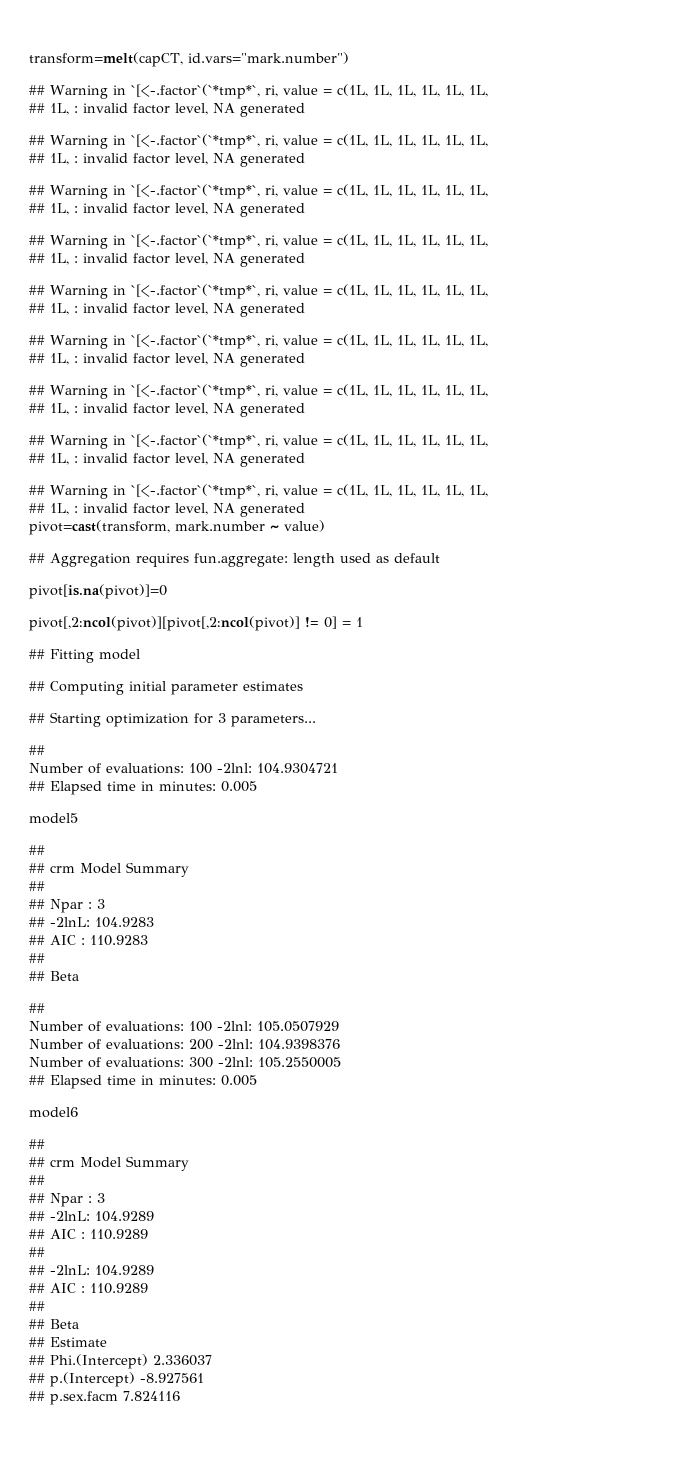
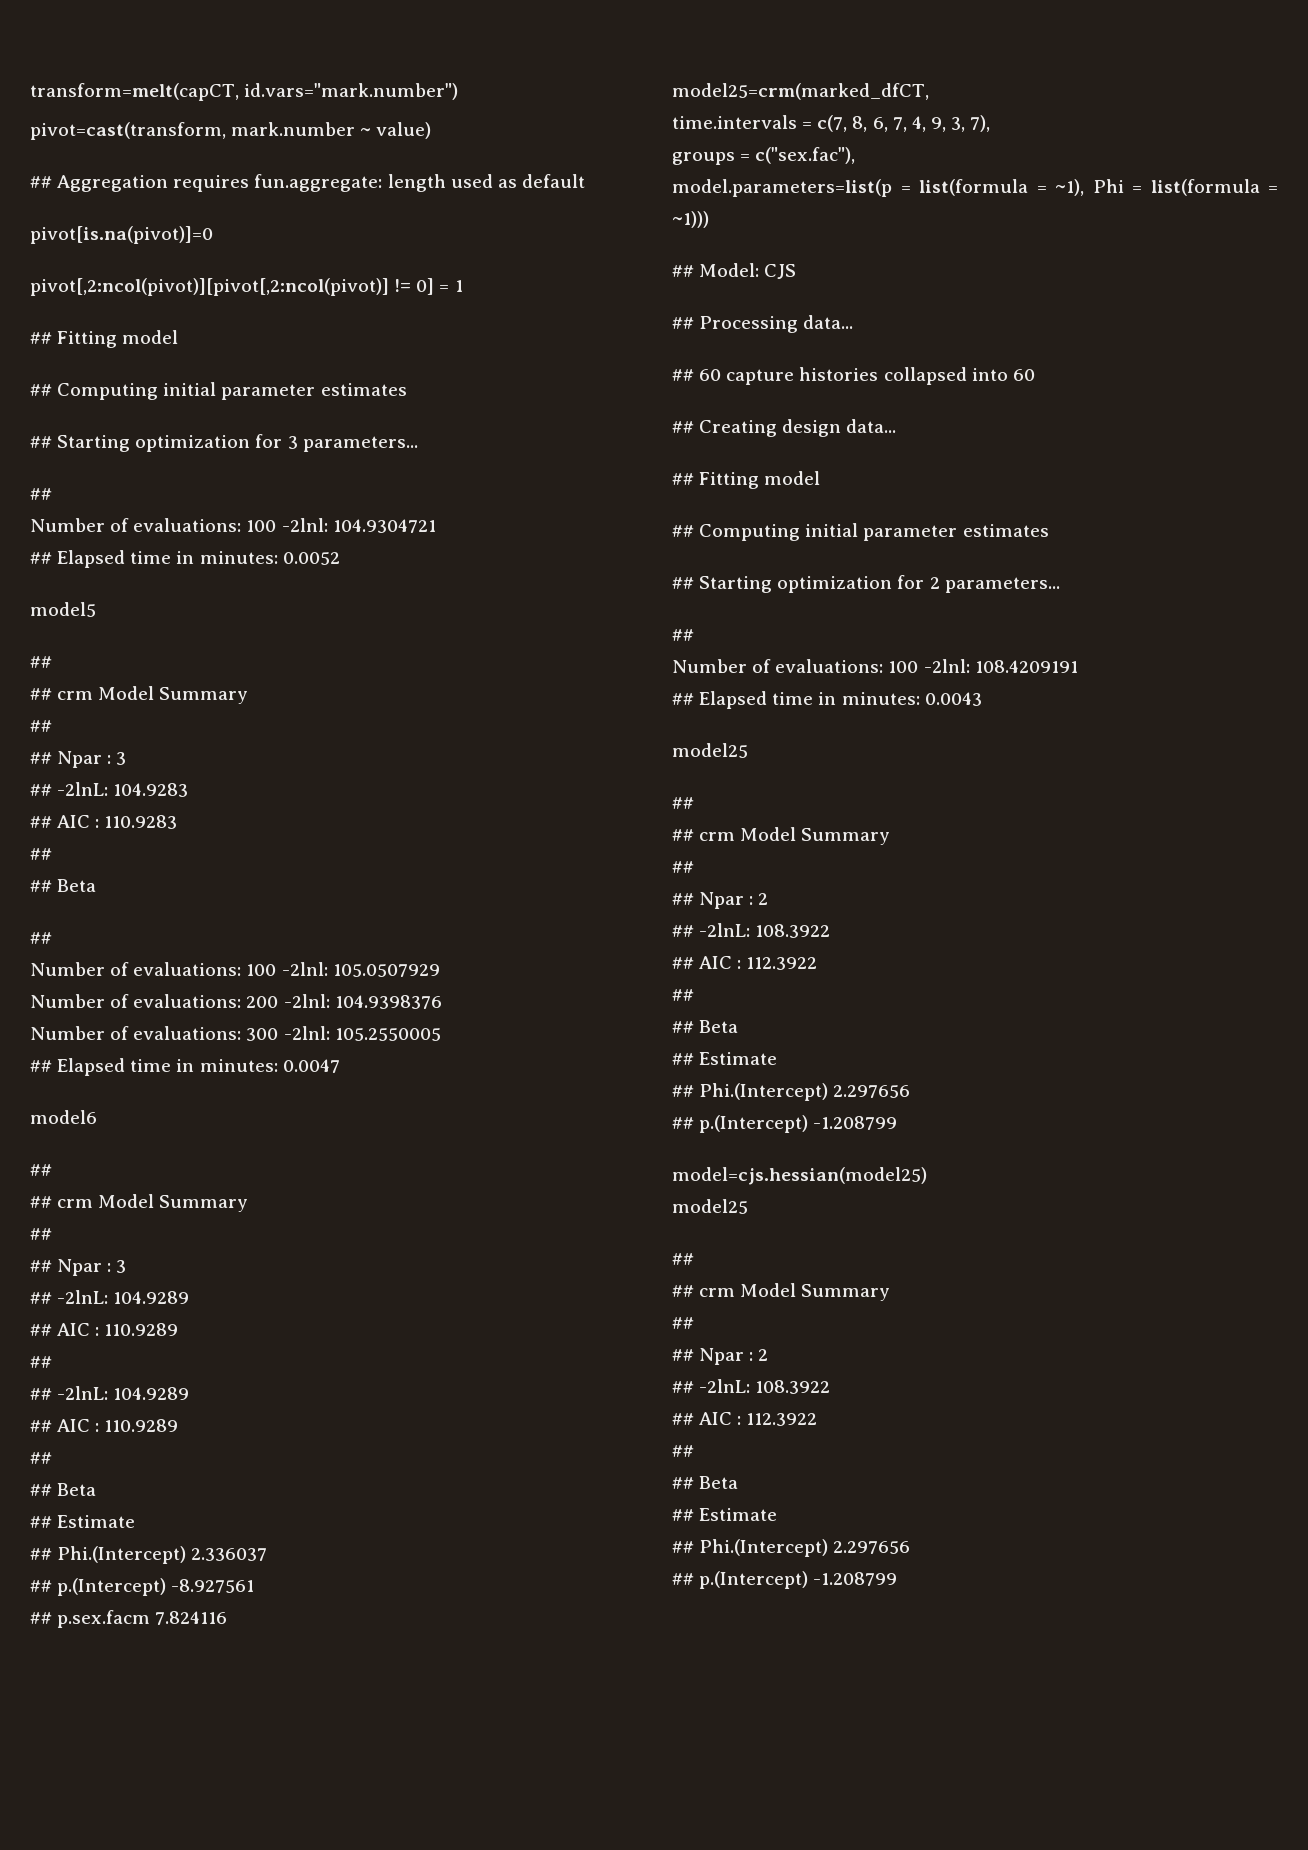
  transform=melt(capCT, id.vars="mark.number")
- ## Warning in `[<-.factor`(`*tmp*`, ri, value = c(1L, 1L, 1L, 1L, 1L, 1L,
- ## 1L, : invalid factor level, NA generated
- ## Warning in `[<-.factor`(`*tmp*`, ri, value = c(1L, 1L, 1L, 1L, 1L, 1L,
- ## 1L, : invalid factor level, NA generated
- ## Warning in `[<-.factor`(`*tmp*`, ri, value = c(1L, 1L, 1L, 1L, 1L, 1L,
- ## 1L, : invalid factor level, NA generated
- ## Warning in `[<-.factor`(`*tmp*`, ri, value = c(1L, 1L, 1L, 1L, 1L, 1L,
- ## 1L, : invalid factor level, NA generated
- ## Warning in `[<-.factor`(`*tmp*`, ri, value = c(1L, 1L, 1L, 1L, 1L, 1L,
- ## 1L, : invalid factor level, NA generated
- ## Warning in `[<-.factor`(`*tmp*`, ri, value = c(1L, 1L, 1L, 1L, 1L, 1L,
- ## 1L, : invalid factor level, NA generated
- ## Warning in `[<-.factor`(`*tmp*`, ri, value = c(1L, 1L, 1L, 1L, 1L, 1L,
- ## 1L, : invalid factor level, NA generated
- ## Warning in `[<-.factor`(`*tmp*`, ri, value = c(1L, 1L, 1L, 1L, 1L, 1L,
- ## 1L, : invalid factor level, NA generated
- ## Warning in `[<-.factor`(`*tmp*`, ri, value = c(1L, 1L, 1L, 1L, 1L, 1L,
- ## 1L, : invalid factor level, NA generated
  Number of evaluations: 100 -2lnl: 104.9304721
- ## Elapsed time in minutes: 0.005
+ ## Elapsed time in minutes: 0.0052
  Number of evaluations: 300 -2lnl: 105.2550005
- ## Elapsed time in minutes: 0.005
+ ## Elapsed time in minutes: 0.0047
+ model25=crm(marked_dfCT,
+ time.intervals = c(7, 8, 6, 7, 4, 9, 3, 7),
+ groups = c("sex.fac"),
+ model.parameters=list(p = list(formula = ~1), Phi = list(formula = ~1)))
+ ## Model: CJS
+ ## Processing data...
+ ## 60 capture histories collapsed into 60
+ ## Creating design data...
+ ## Fitting model
+ ## Computing initial parameter estimates
+ ## Starting optimization for 2 parameters...
+ ##
+ Number of evaluations: 100 -2lnl: 108.4209191
+ ## Elapsed time in minutes: 0.0043
+ model25
+ ##
+ ## crm Model Summary
+ ##
+ ## Npar : 2
+ ## -2lnL: 108.3922
+ ## AIC : 112.3922
+ ##
+ ## Beta
+ ## Estimate
+ ## Phi.(Intercept) 2.297656
+ ## p.(Intercept) -1.208799
+ model=cjs.hessian(model25)
+ model25
+ ##
+ ## crm Model Summary
+ ##
+ ## Npar : 2
+ ## -2lnL: 108.3922
+ ## AIC : 112.3922
+ ##
+ ## Beta
+ ## Estimate
+ ## Phi.(Intercept) 2.297656
+ ## p.(Intercept) -1.208799

